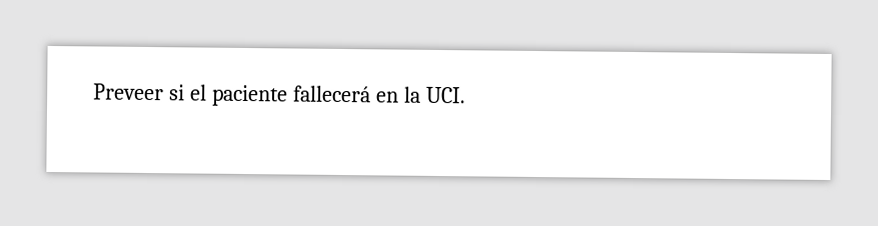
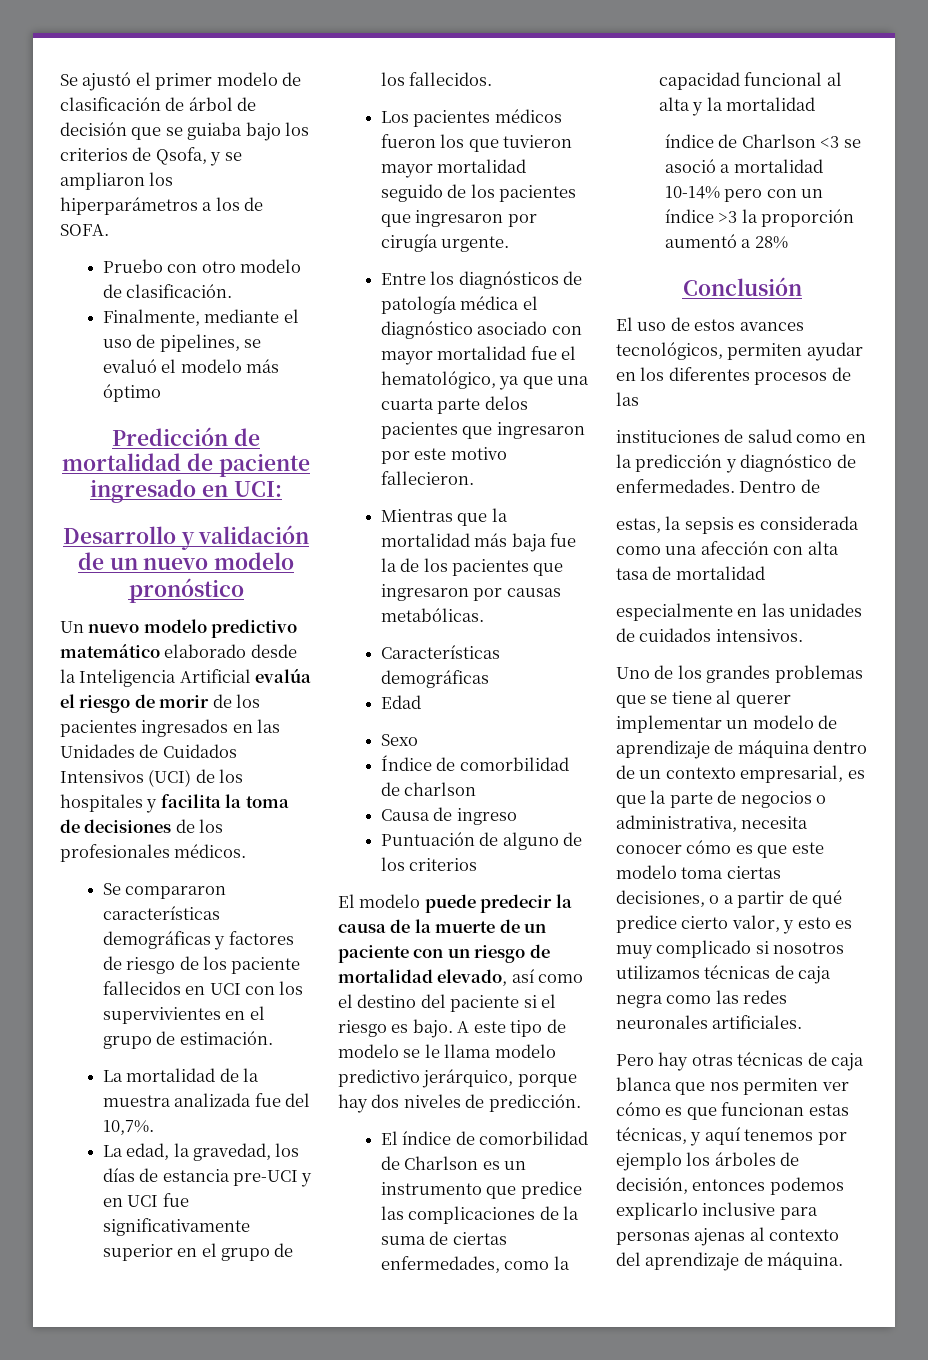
- Preveer si el paciente fallecerá en la UCI.
+ Se ajustó el primer modelo de clasificación de árbol de decisión que se guiaba bajo los criterios de Qsofa, y se ampliaron los hiperparámetros a los de SOFA.
+ Pruebo con otro modelo de clasificación.
+ Finalmente, mediante el uso de pipelines, se evaluó el modelo más óptimo
+ Predicción de mortalidad de paciente ingresado en UCI:
+ Desarrollo y validación de un nuevo modelo pronóstico
+ Un nuevo modelo predictivo matemático elaborado desde la Inteligencia Artificial evalúa el riesgo de morir de los pacientes ingresados en las Unidades de Cuidados Intensivos (UCI) de los hospitales y facilita la toma de decisiones de los profesionales médicos.
+ Se compararon características demográficas y factores de riesgo de los paciente fallecidos en UCI con los supervivientes en el grupo de estimación.
+ La mortalidad de la muestra analizada fue del 10,7%.
+ La edad, la gravedad, los días de estancia pre-UCI y en UCI fue significativamente superior en el grupo de los fallecidos.
+ Los pacientes médicos fueron los que tuvieron mayor mortalidad seguido de los pacientes que ingresaron por cirugía urgente.
+ Entre los diagnósticos de patología médica el diagnóstico asociado con mayor mortalidad fue el hematológico, ya que una cuarta parte delos pacientes que ingresaron por este motivo fallecieron.
+ Mientras que la mortalidad más baja fue la de los pacientes que ingresaron por causas metabólicas.
+ Características demográficas
+ Edad
+ Sexo
+ Índice de comorbilidad de charlson
+ Causa de ingreso
+ Puntuación de alguno de los criterios
+ El modelo puede predecir la causa de la muerte de un paciente con un riesgo de mortalidad elevado, así como el destino del paciente si el riesgo es bajo. A este tipo de modelo se le llama modelo predictivo jerárquico, porque hay dos niveles de predicción.
+ El índice de comorbilidad de Charlson es un instrumento que predice las complicaciones de la suma de ciertas enfermedades, como la capacidad funcional al alta y la mortalidad
+ índice de Charlson <3 se asoció a mortalidad 10-14% pero con un índice >3 la proporción aumentó a 28%
+ Conclusión
+ El uso de estos avances tecnológicos, permiten ayudar en los diferentes procesos de las
+ instituciones de salud como en la predicción y diagnóstico de enfermedades. Dentro de
+ estas, la sepsis es considerada como una afección con alta tasa de mortalidad
+ especialmente en las unidades de cuidados intensivos.
+ Uno de los grandes problemas que se tiene al querer implementar un modelo de aprendizaje de máquina dentro de un contexto empresarial, es que la parte de negocios o administrativa, necesita conocer cómo es que este modelo toma ciertas decisiones, o a partir de qué predice cierto valor, y esto es muy complicado si nosotros utilizamos técnicas de caja negra como las redes neuronales artificiales.
+ Pero hay otras técnicas de caja blanca que nos permiten ver cómo es que funcionan estas técnicas, y aquí tenemos por ejemplo los árboles de decisión, entonces podemos explicarlo inclusive para personas ajenas al contexto del aprendizaje de máquina.

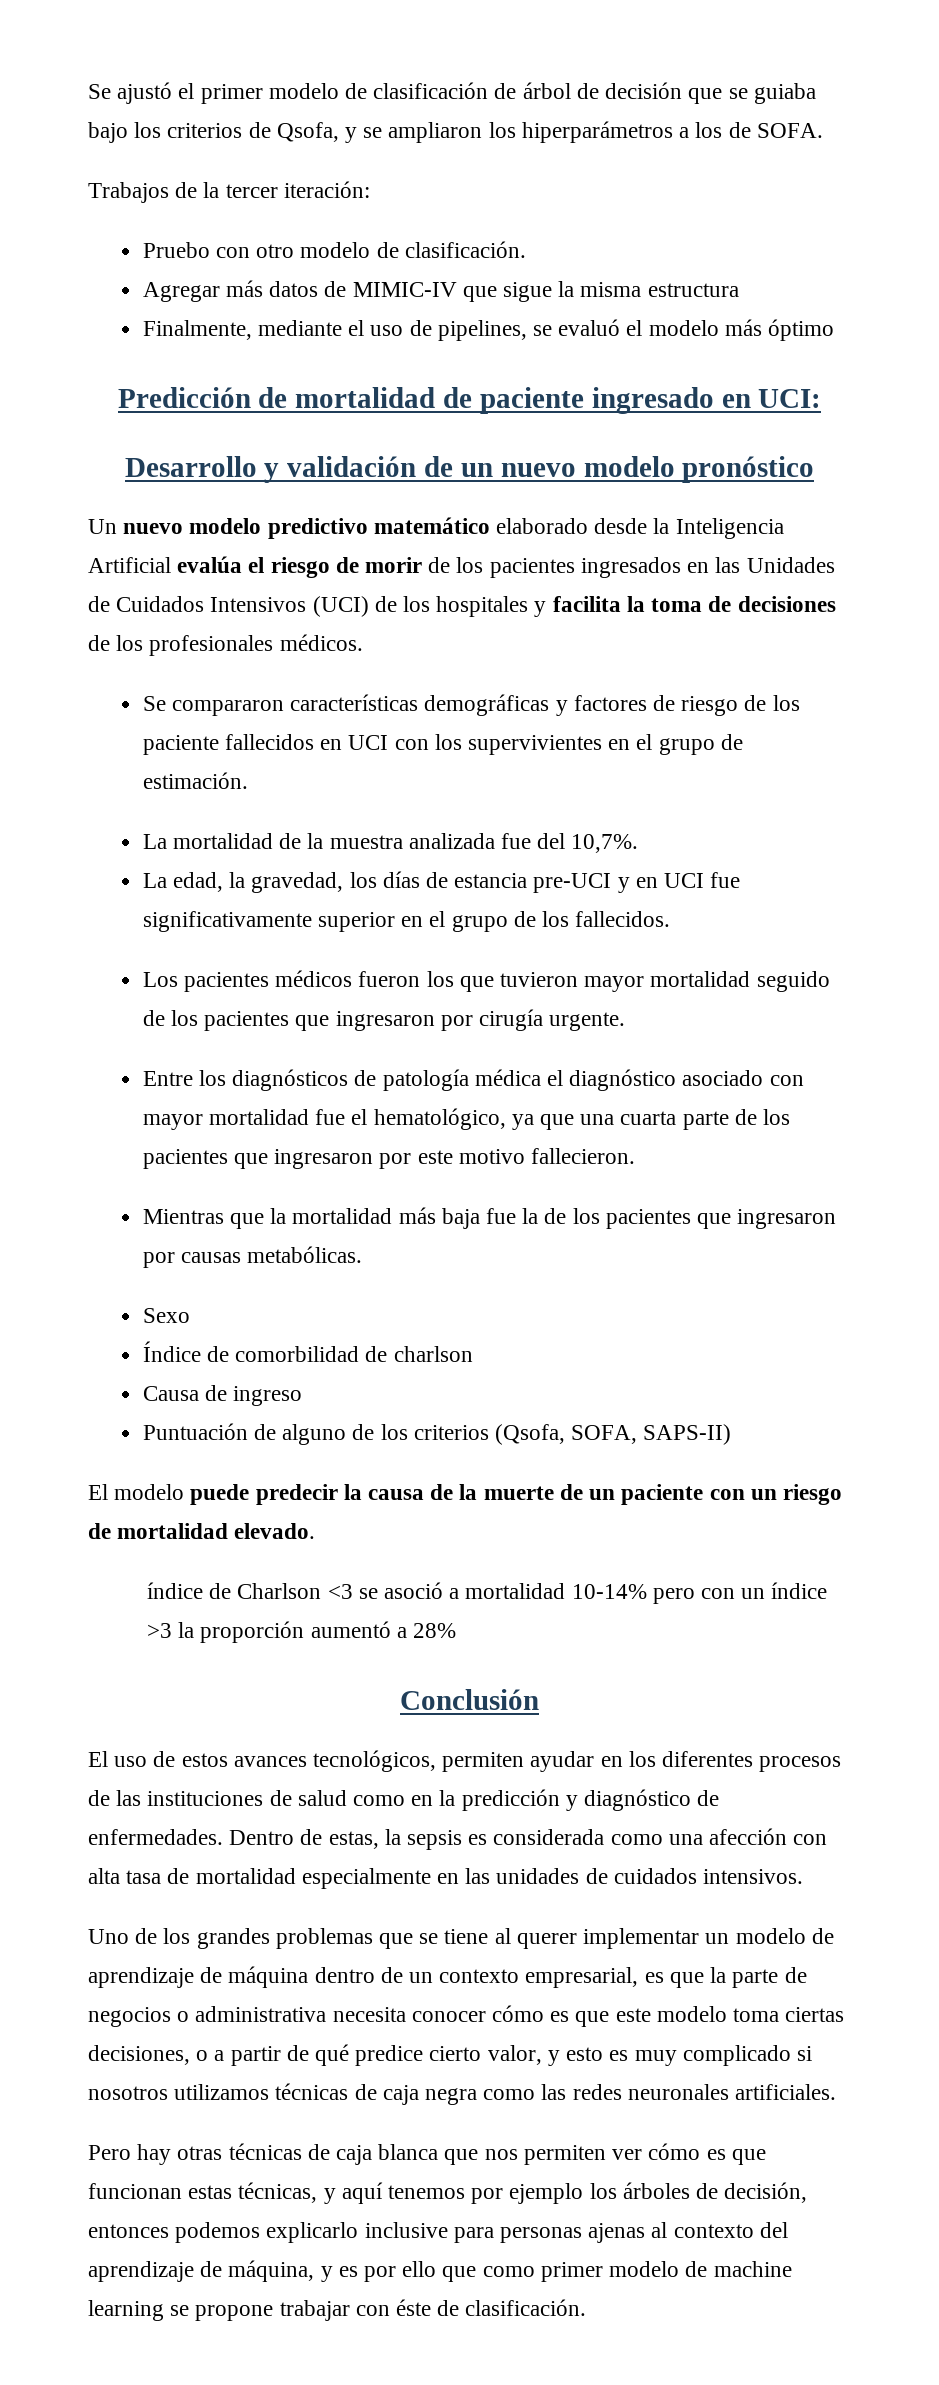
+ Trabajos de la tercer iteración:
+ Agregar más datos de MIMIC-IV que sigue la misma estructura
- Entre los diagnósticos de patología médica el diagnóstico asociado con mayor mortalidad fue el hematológico, ya que una cuarta parte delos pacientes que ingresaron por este motivo fallecieron.
+ Entre los diagnósticos de patología médica el diagnóstico asociado con mayor mortalidad fue el hematológico, ya que una cuarta parte de los pacientes que ingresaron por este motivo fallecieron.
- Características demográficas
- Edad
- Puntuación de alguno de los criterios
+ Puntuación de alguno de los criterios (Qsofa, SOFA, SAPS-II)
- El modelo puede predecir la causa de la muerte de un paciente con un riesgo de mortalidad elevado, así como el destino del paciente si el riesgo es bajo. A este tipo de modelo se le llama modelo predictivo jerárquico, porque hay dos niveles de predicción.
- El índice de comorbilidad de Charlson es un instrumento que predice las complicaciones de la suma de ciertas enfermedades, como la capacidad funcional al alta y la mortalidad
+ El modelo puede predecir la causa de la muerte de un paciente con un riesgo de mortalidad elevado.
- El uso de estos avances tecnológicos, permiten ayudar en los diferentes procesos de las
- instituciones de salud como en la predicción y diagnóstico de enfermedades.
+ El uso de estos avances tecnológicos, permiten ayudar en los diferentes procesos de las instituciones de salud como en la predicción y diagnóstico de enfermedades.
- Dentro de
- estas, la sepsis es considerada como una afección con alta tasa de mortalidad
- especialmente en las unidades de cuidados intensivos.
+ Dentro de estas, la sepsis es considerada como una afección con alta tasa de mortalidad especialmente en las unidades de cuidados intensivos.
- Uno de los grandes problemas que se tiene al querer implementar un modelo de aprendizaje de máquina dentro de un contexto empresarial, es que la parte de negocios o administrativa, necesita conocer cómo es que este modelo toma ciertas decisiones, o a partir de qué predice cierto valor, y esto es muy complicado si nosotros utilizamos técnicas de caja negra como las redes neuronales artificiales.
+ Uno de los grandes problemas que se tiene al querer implementar un modelo de aprendizaje de máquina dentro de un contexto empresarial, es que la parte de negocios o administrativa necesita conocer cómo es que este modelo toma ciertas decisiones, o a partir de qué predice cierto valor, y esto es muy complicado si nosotros utilizamos técnicas de caja negra como las redes neuronales artificiales.
- Pero hay otras técnicas de caja blanca que nos permiten ver cómo es que funcionan estas técnicas, y aquí tenemos por ejemplo los árboles de decisión, entonces podemos explicarlo inclusive para personas ajenas al contexto del aprendizaje de máquina.
+ Pero hay otras técnicas de caja blanca que nos permiten ver cómo es que funcionan estas técnicas, y aquí tenemos por ejemplo los árboles de decisión, entonces podemos explicarlo inclusive para personas ajenas al contexto del aprendizaje de máquina, y es por ello que como primer modelo de machine learning se propone trabajar con éste de clasificación.

